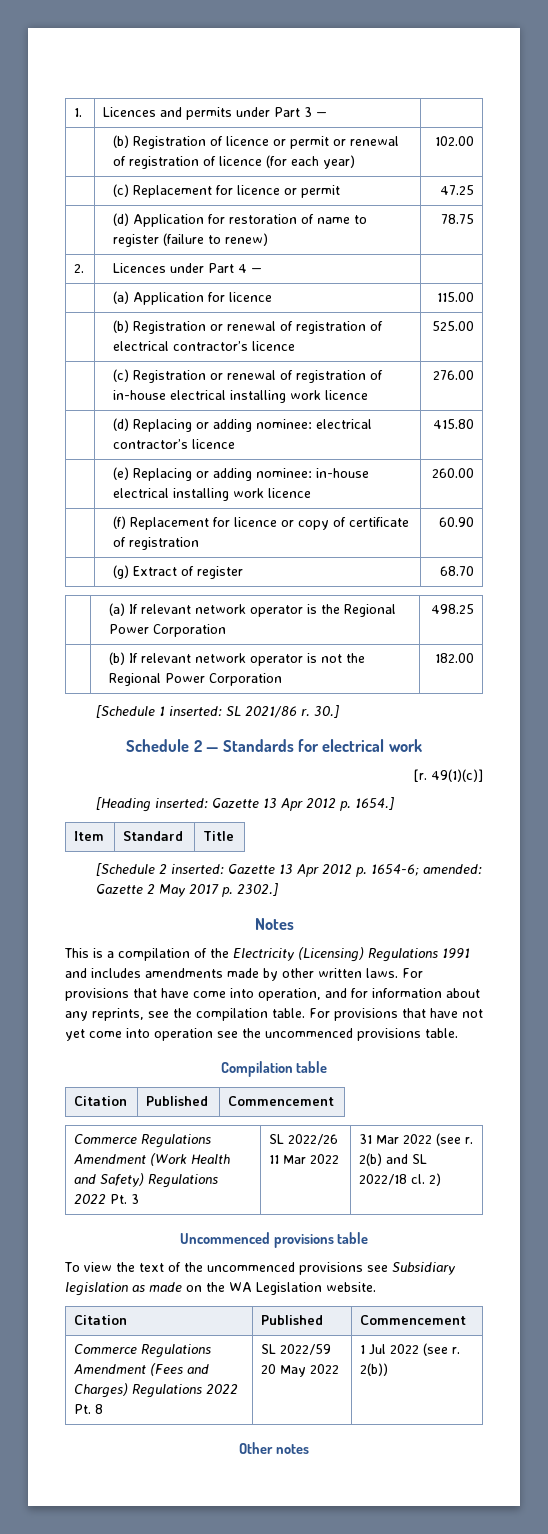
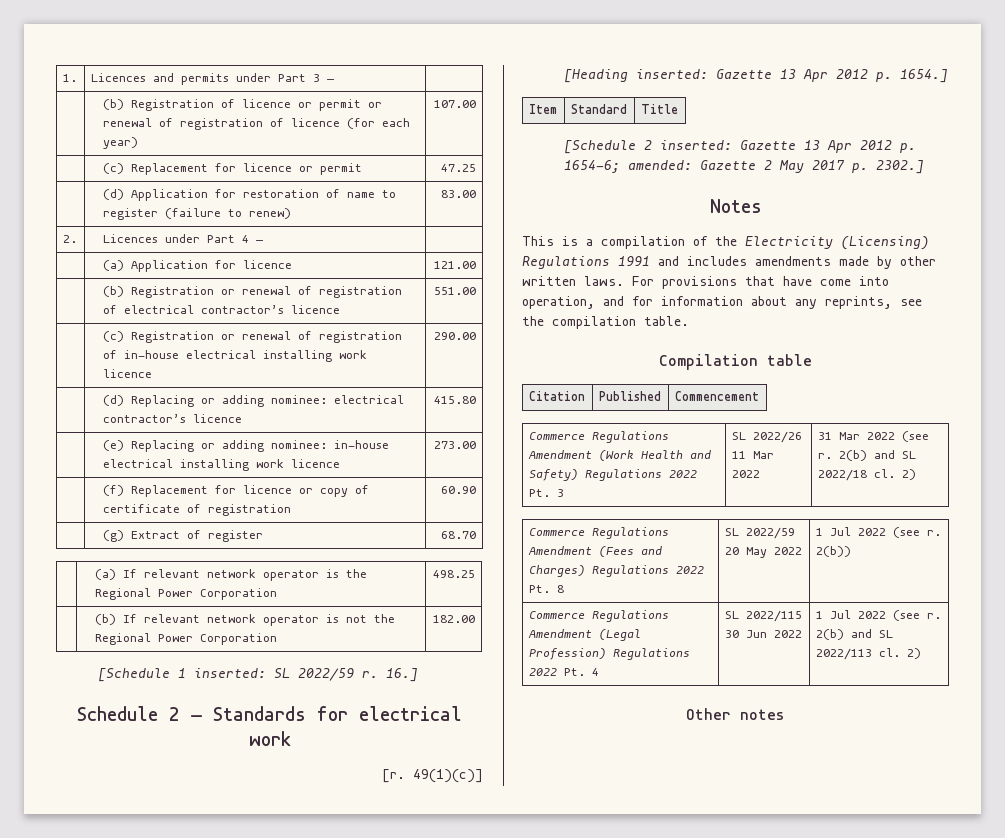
- | (b) Registration of licence or permit or renewal of registration of licence (for each year) | 102.00
+ | (b) Registration of licence or permit or renewal of registration of licence (for each year) | 107.00
- | (d) Application for restoration of name to register (failure to renew) | 78.75
+ | (d) Application for restoration of name to register (failure to renew) | 83.00
- | (a) Application for licence | 115.00
+ | (a) Application for licence | 121.00
- | (b) Registration or renewal of registration of electrical contractor’s licence | 525.00
+ | (b) Registration or renewal of registration of electrical contractor’s licence | 551.00
- | (c) Registration or renewal of registration of in-house electrical installing work licence | 276.00
+ | (c) Registration or renewal of registration of in-house electrical installing work licence | 290.00
- | (e) Replacing or adding nominee: in-house electrical installing work licence | 260.00
+ | (e) Replacing or adding nominee: in-house electrical installing work licence | 273.00
- [Schedule 1 inserted: SL 2021/86 r. 30.]
+ [Schedule 1 inserted: SL 2022/59 r. 16.]
- For provisions that have not yet come into operation see the uncommenced provisions table.
- Uncommenced provisions table
- To view the text of the uncommenced provisions see Subsidiary legislation as made on the WA Legislation website.
- Citation | Published | Commencement
+ Commerce Regulations Amendment (Legal Profession) Regulations 2022 Pt. 4 | SL 2022/115 30 Jun 2022 | 1 Jul 2022 (see r. 2(b) and SL 2022/113 cl. 2)

